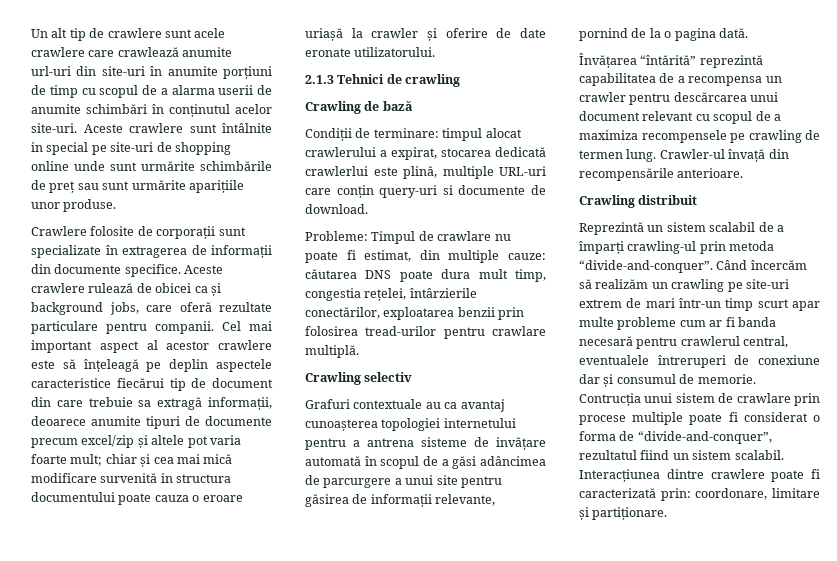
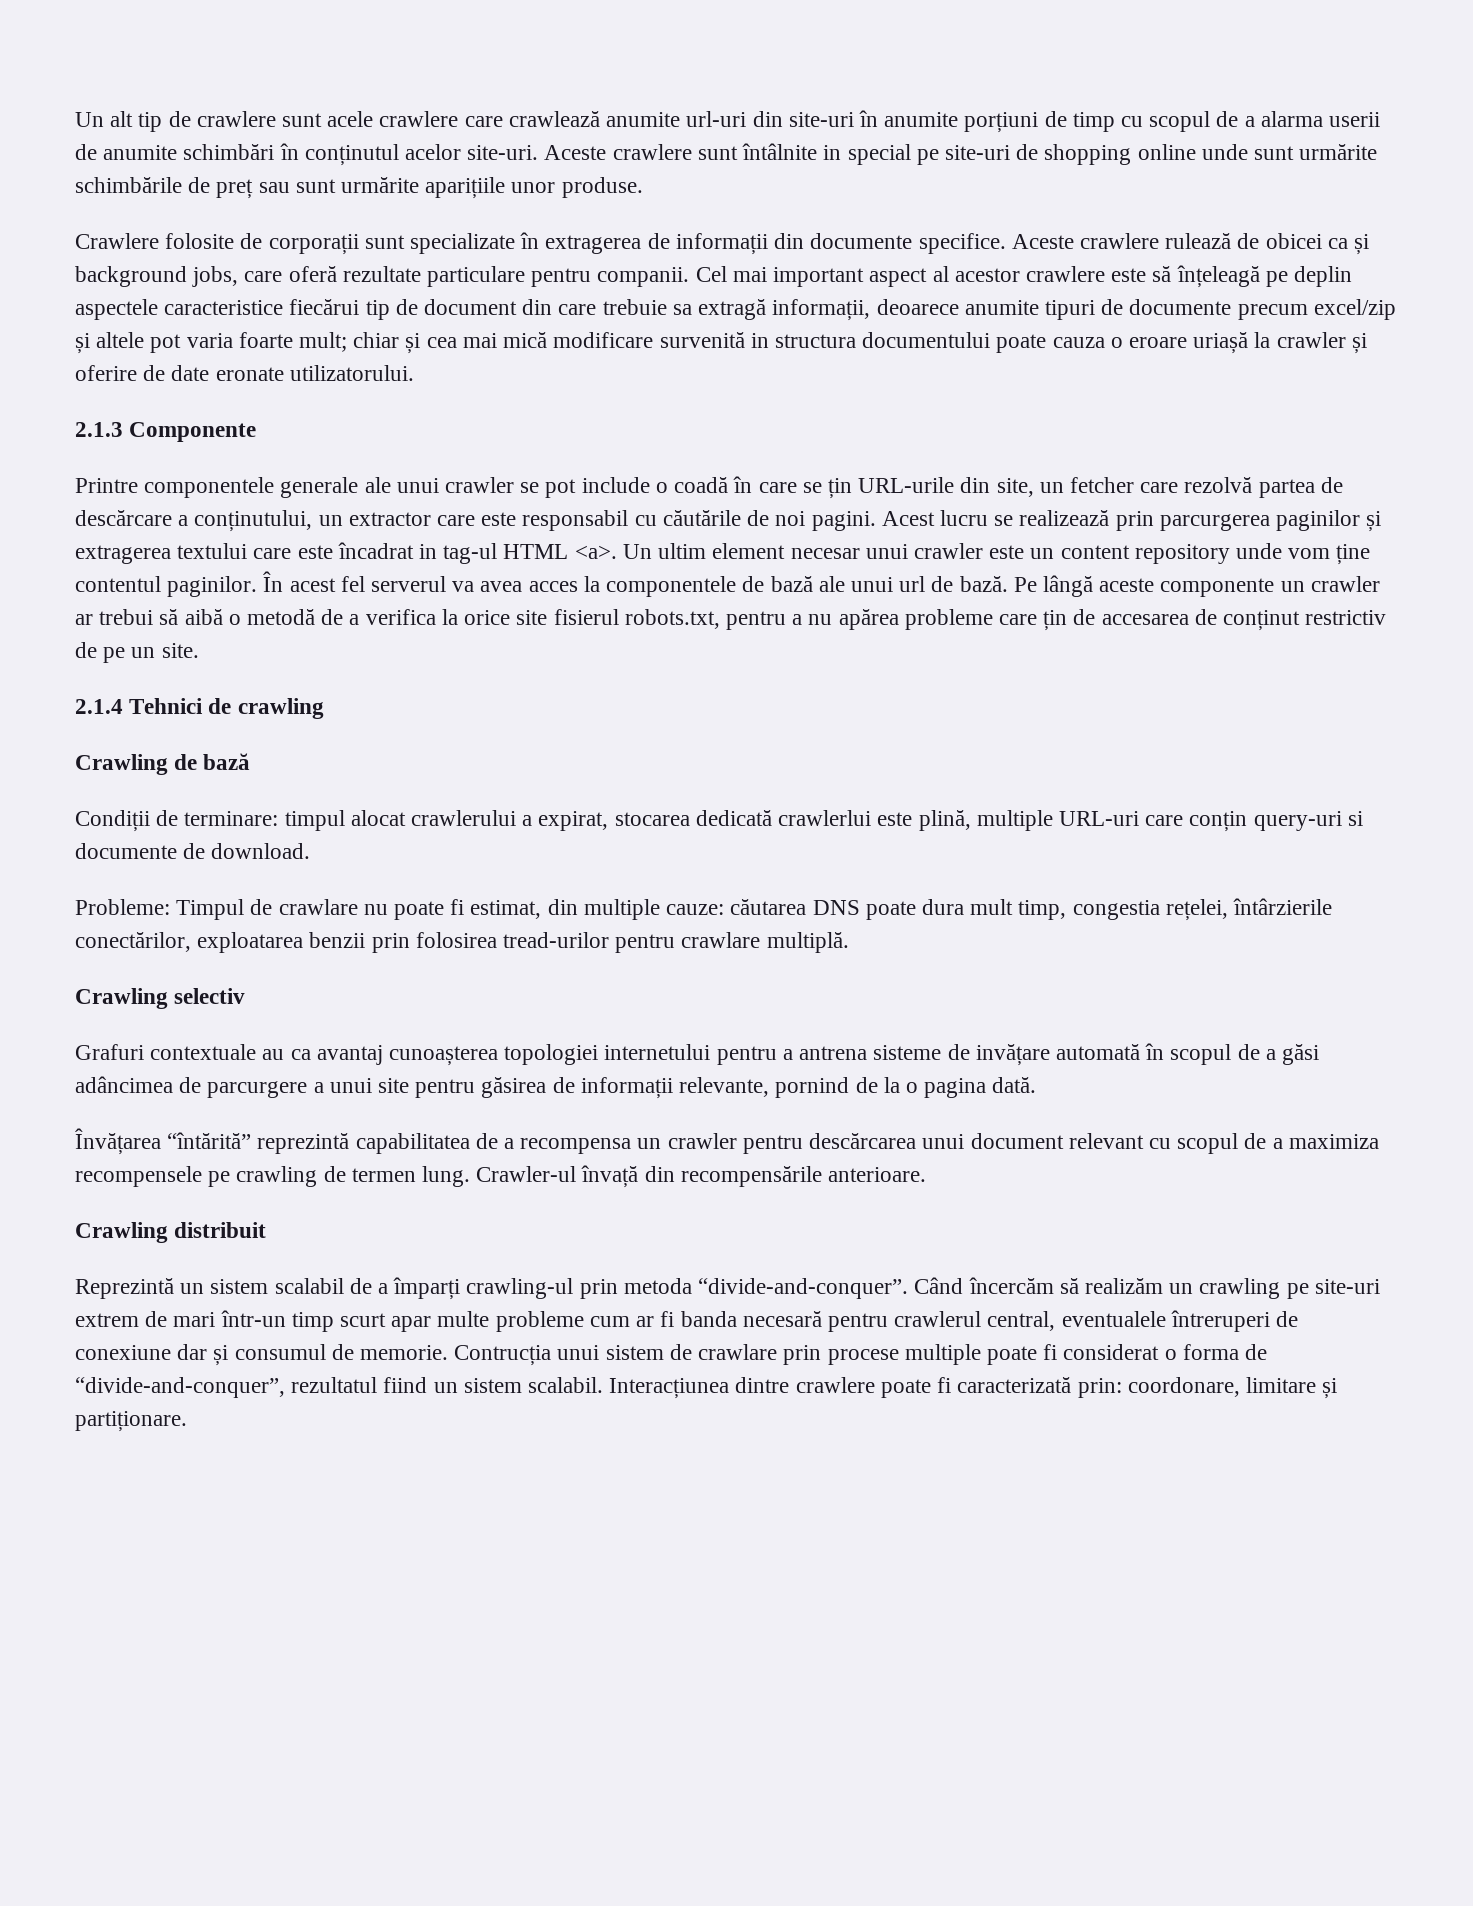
- 2.1.3 Tehnici de crawling
+ 2.1.3 Componente
+ Printre componentele generale ale unui crawler se pot include o coadă în care se țin URL-urile din site, un fetcher care rezolvă partea de descărcare a conținutului, un extractor care este responsabil cu căutările de noi pagini. Acest lucru se realizează prin parcurgerea paginilor și extragerea textului care este încadrat in tag-ul HTML <a>. Un ultim element necesar unui crawler este un content repository unde vom ține contentul paginilor. În acest fel serverul va avea acces la componentele de bază ale unui url de bază. Pe lângă aceste componente un crawler ar trebui să aibă o metodă de a verifica la orice site fisierul robots.txt, pentru a nu apărea probleme care țin de accesarea de conținut restrictiv de pe un site.
+ 2.1.4 Tehnici de crawling

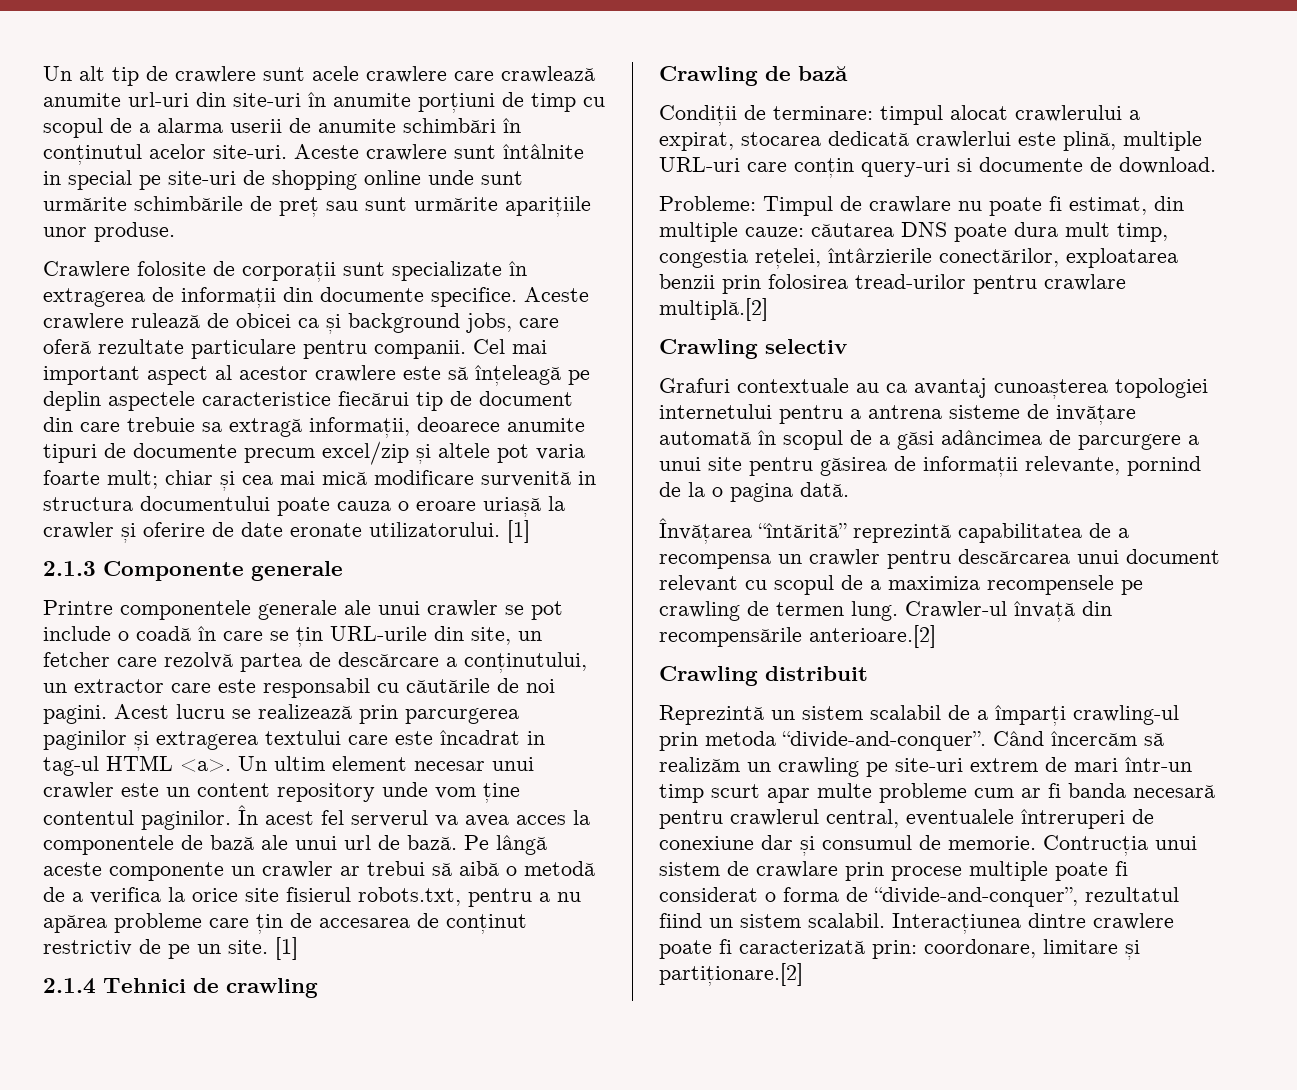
- Cel mai important aspect al acestor crawlere este să înțeleagă pe deplin aspectele caracteristice fiecărui tip de document din care trebuie sa extragă informații, deoarece anumite tipuri de documente precum excel/zip și altele pot varia foarte mult; chiar și cea mai mică modificare survenită in structura documentului poate cauza o eroare uriașă la crawler și oferire de date eronate utilizatorului.
+ Cel mai important aspect al acestor crawlere este să înțeleagă pe deplin aspectele caracteristice fiecărui tip de document din care trebuie sa extragă informații, deoarece anumite tipuri de documente precum excel/zip și altele pot varia foarte mult; chiar și cea mai mică modificare survenită in structura documentului poate cauza o eroare uriașă la crawler și oferire de date eronate utilizatorului. [1]
- 2.1.3 Componente
+ 2.1.3 Componente generale
- Pe lângă aceste componente un crawler ar trebui să aibă o metodă de a verifica la orice site fisierul robots.txt, pentru a nu apărea probleme care țin de accesarea de conținut restrictiv de pe un site.
+ Pe lângă aceste componente un crawler ar trebui să aibă o metodă de a verifica la orice site fisierul robots.txt, pentru a nu apărea probleme care țin de accesarea de conținut restrictiv de pe un site. [1]
- Probleme: Timpul de crawlare nu poate fi estimat, din multiple cauze: căutarea DNS poate dura mult timp, congestia rețelei, întârzierile conectărilor, exploatarea benzii prin folosirea tread-urilor pentru crawlare multiplă.
+ Probleme: Timpul de crawlare nu poate fi estimat, din multiple cauze: căutarea DNS poate dura mult timp, congestia rețelei, întârzierile conectărilor, exploatarea benzii prin folosirea tread-urilor pentru crawlare multiplă.[2]
- Crawler-ul învață din recompensările anterioare.
+ Crawler-ul învață din recompensările anterioare.[2]
- Interacțiunea dintre crawlere poate fi caracterizată prin: coordonare, limitare și partiționare.
+ Interacțiunea dintre crawlere poate fi caracterizată prin: coordonare, limitare și partiționare.[2]

